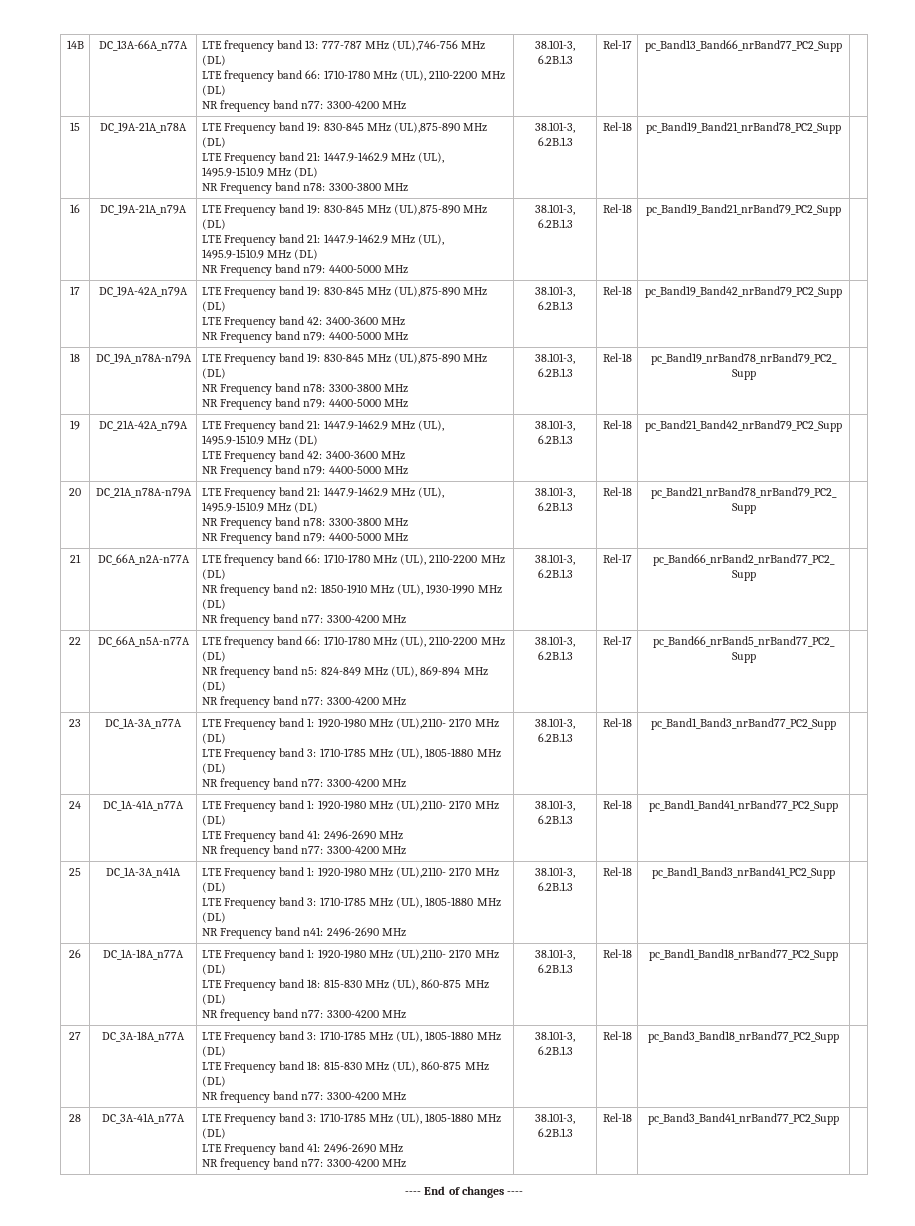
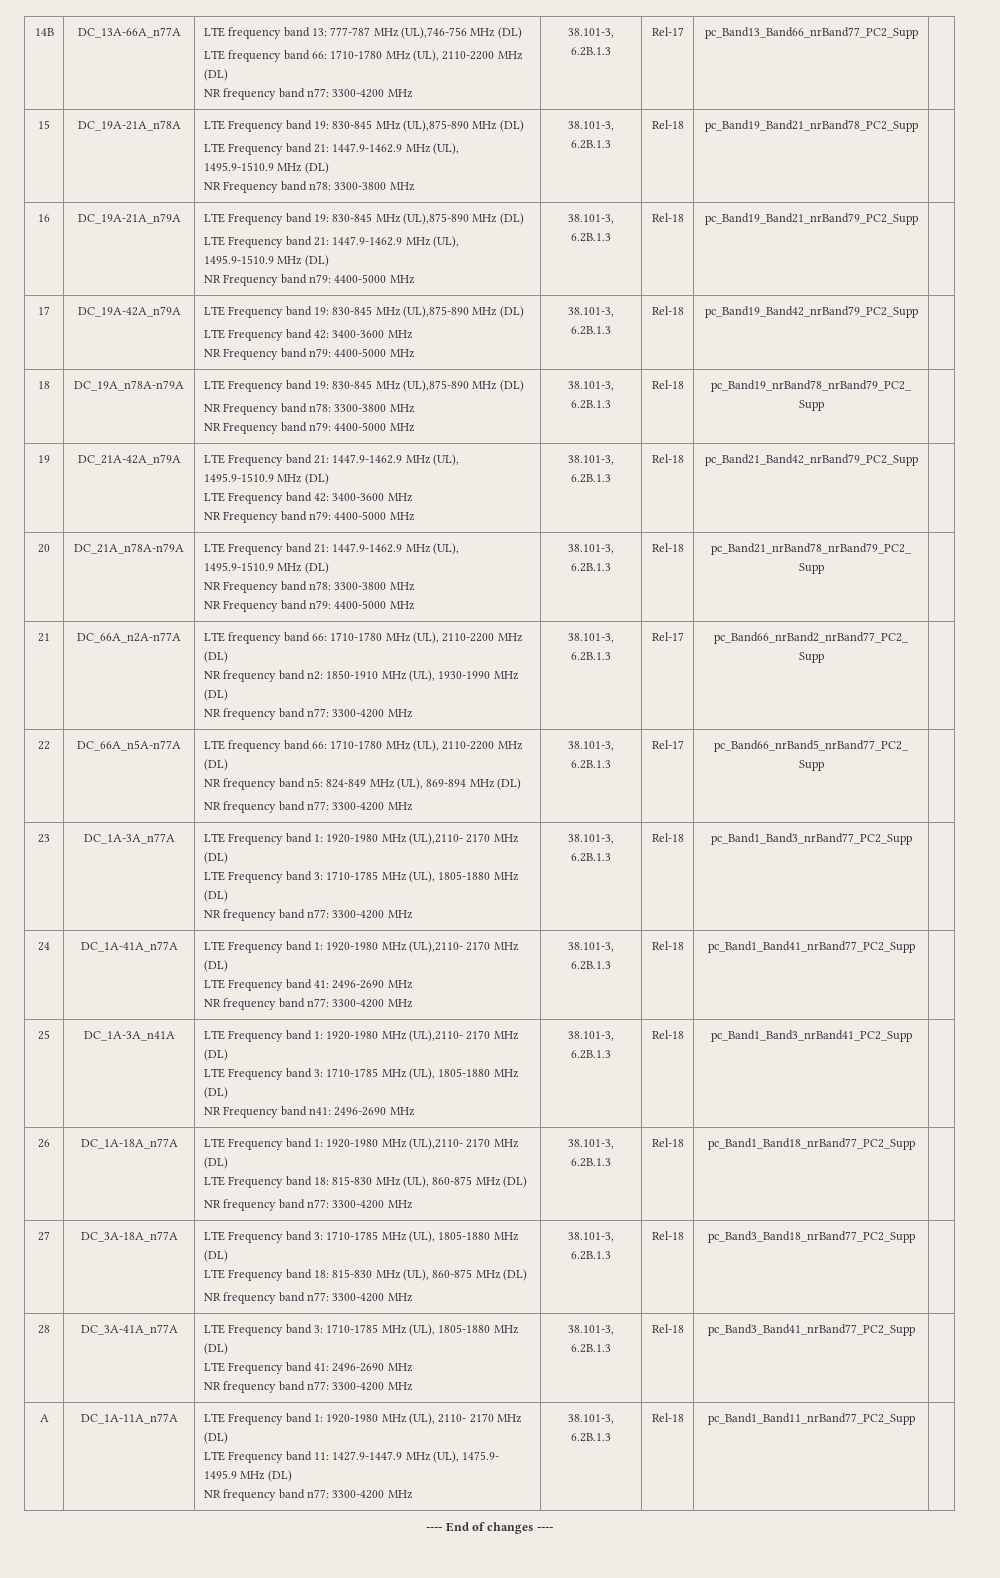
+ A | DC_1A-11A_n77A | LTE Frequency band 1: 1920-1980 MHz (UL), 2110- 2170 MHz (DL)
+ LTE Frequency band 11: 1427.9-1447.9 MHz (UL), 1475.9- 1495.9 MHz (DL)
+ NR frequency band n77: 3300-4200 MHz | 38.101-3, 6.2B.1.3 | Rel-18 | pc_Band1_Band11_nrBand77_PC2_Supp |

